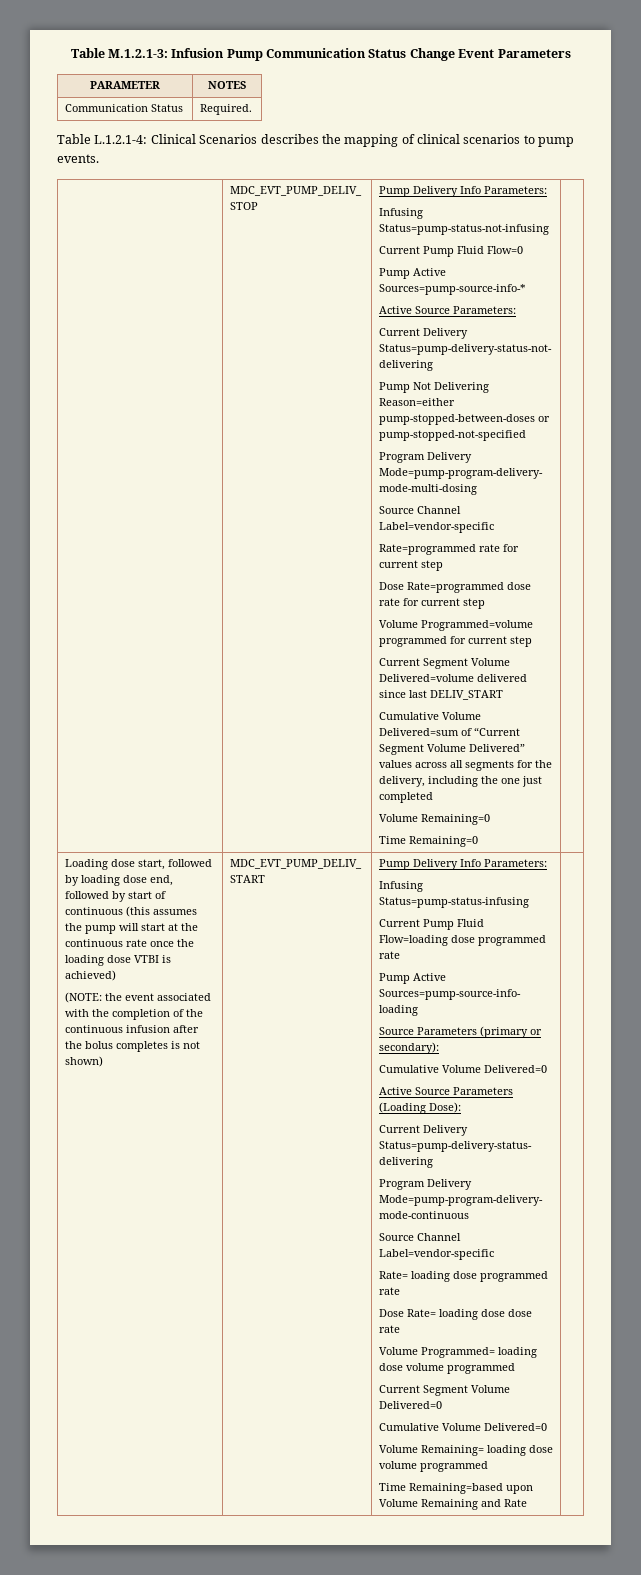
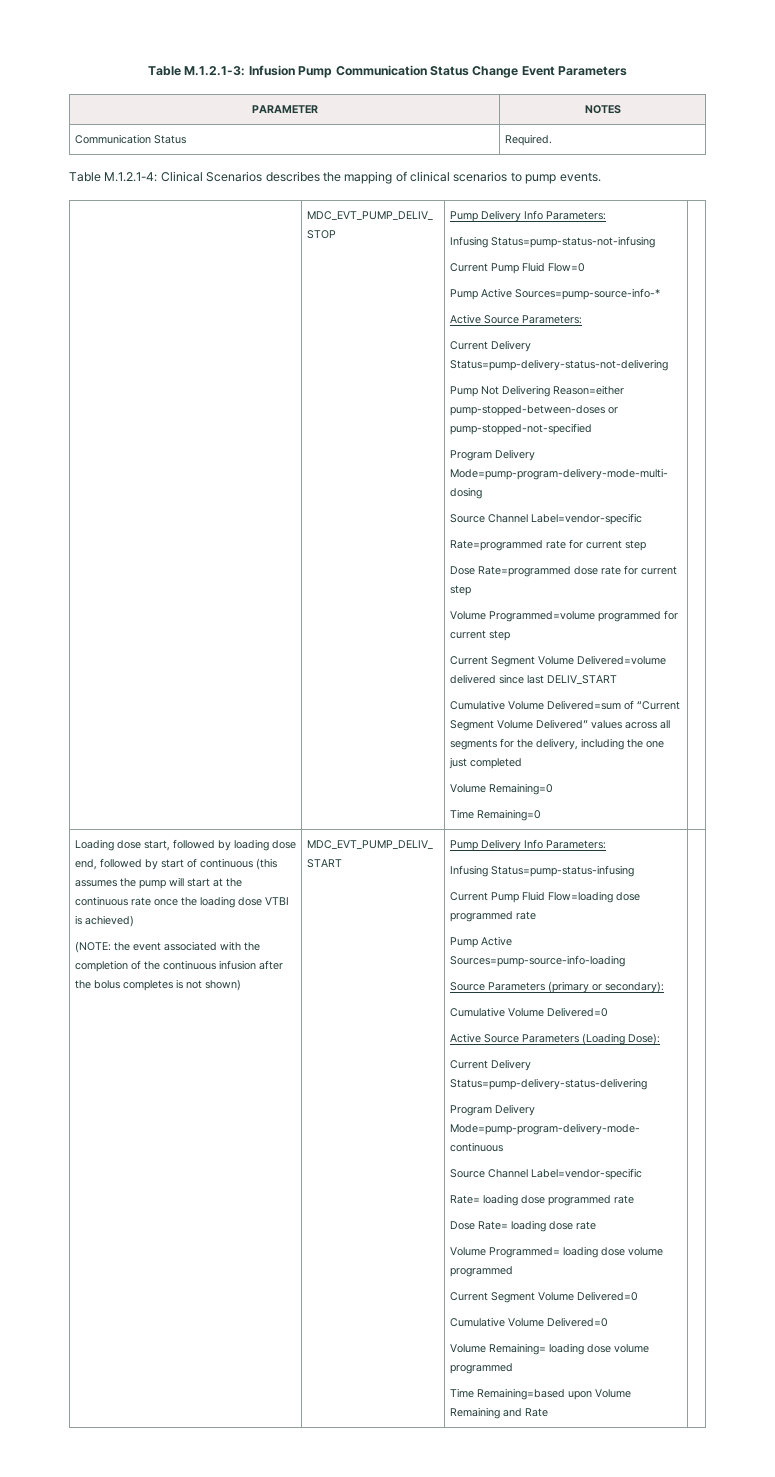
- Table L.1.2.1-4: Clinical Scenarios describes the mapping of clinical scenarios to pump events.
+ Table M.1.2.1-4: Clinical Scenarios describes the mapping of clinical scenarios to pump events.
- Dose Rate= loading dose dose rate
+ Dose Rate= loading dose rate

